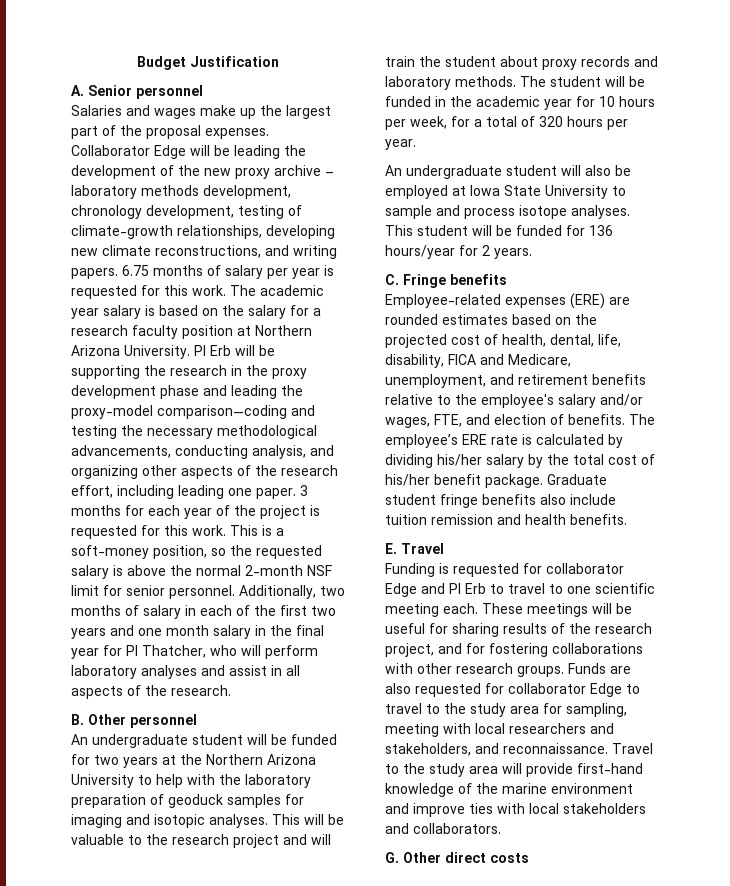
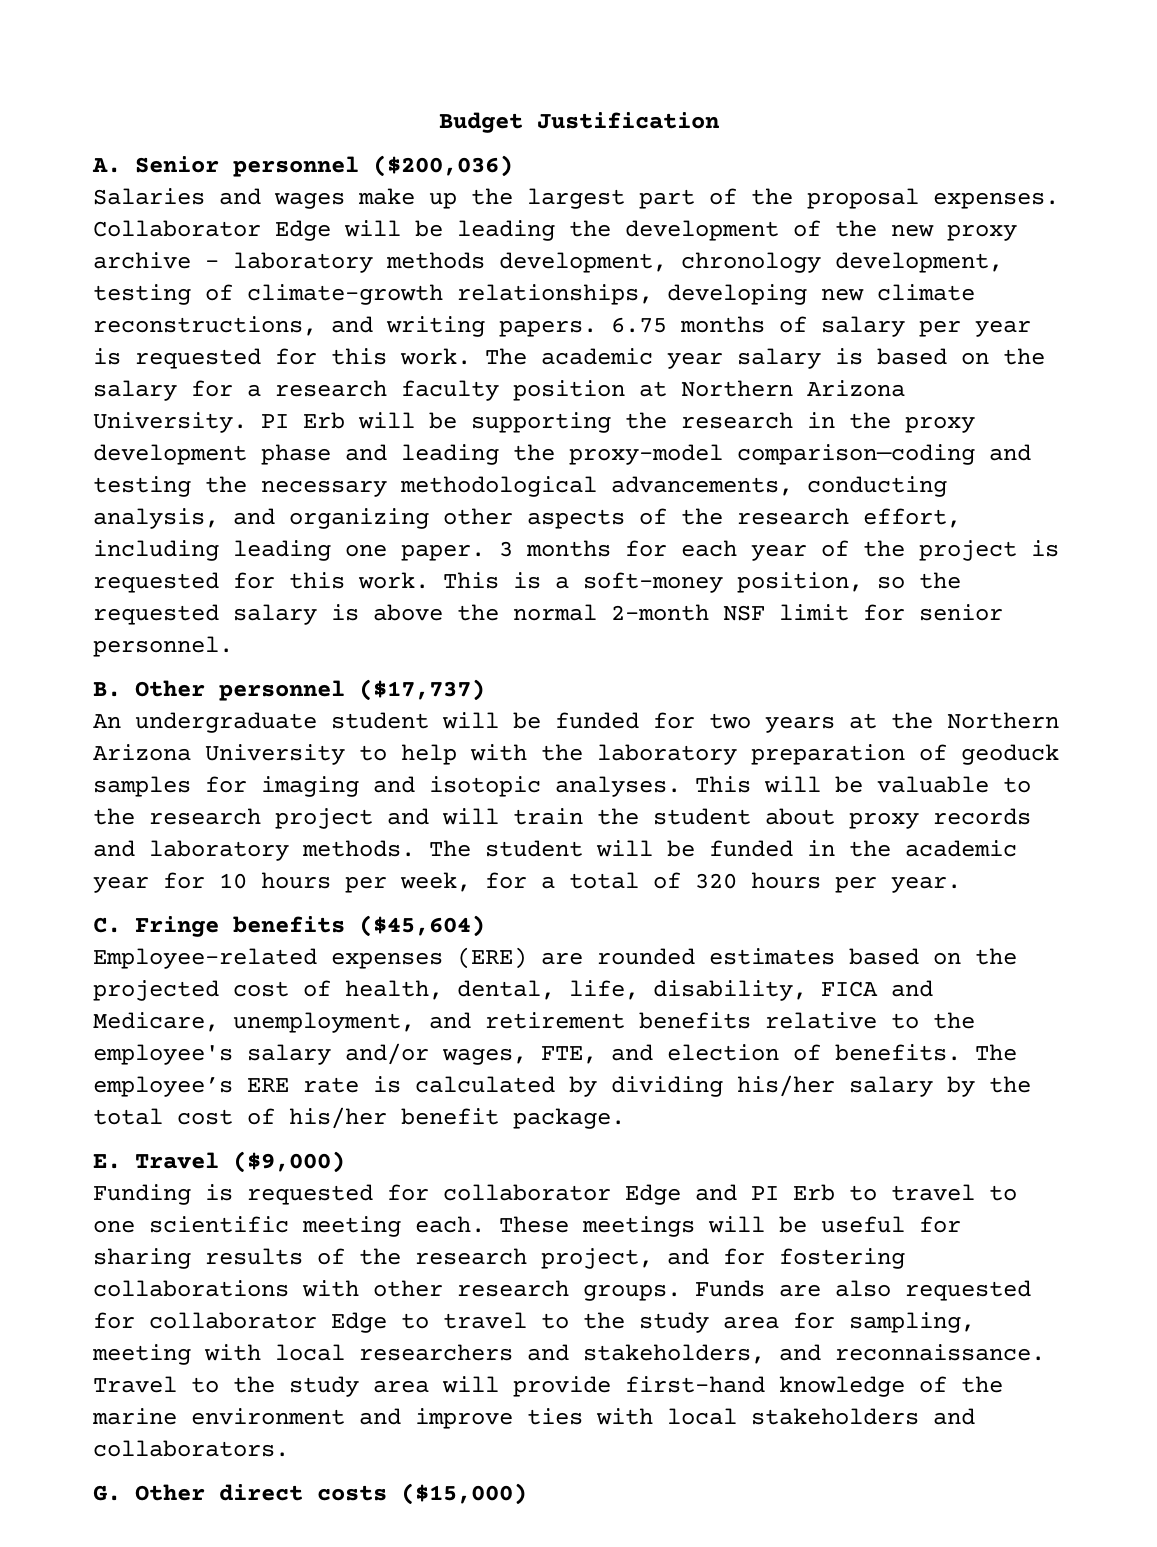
- A. Senior personnel
+ A. Senior personnel ($200,036)
- Additionally, two months of salary in each of the first two years and one month salary in the final year for PI Thatcher, who will perform laboratory analyses and assist in all aspects of the research.
- B. Other personnel
+ B. Other personnel ($17,737)
- An undergraduate student will also be employed at Iowa State University to sample and process isotope analyses. This student will be funded for 136 hours/year for 2 years.
- C. Fringe benefits
+ C. Fringe benefits ($45,604)
- Graduate student fringe benefits also include tuition remission and health benefits.
- E. Travel
+ E. Travel ($9,000)
- G. Other direct costs
+ G. Other direct costs ($15,000)

